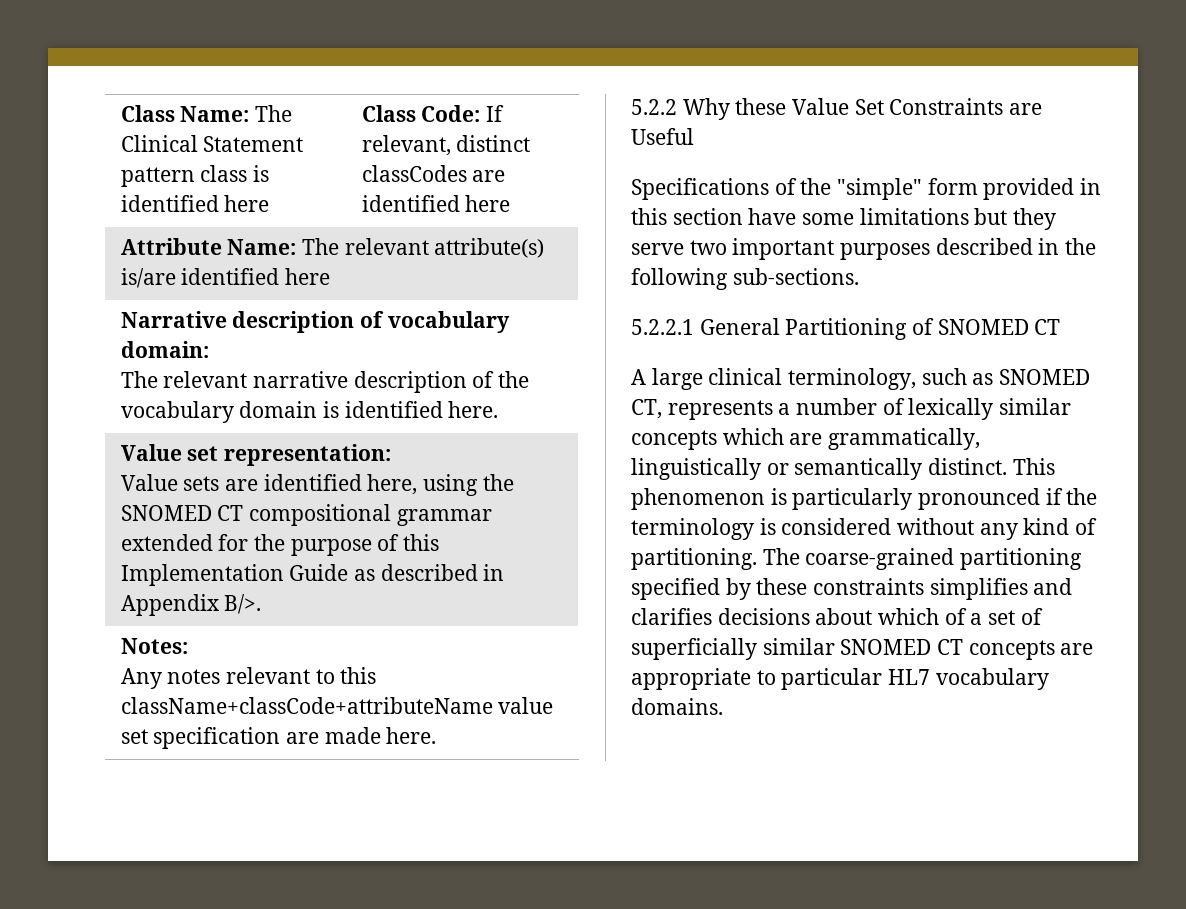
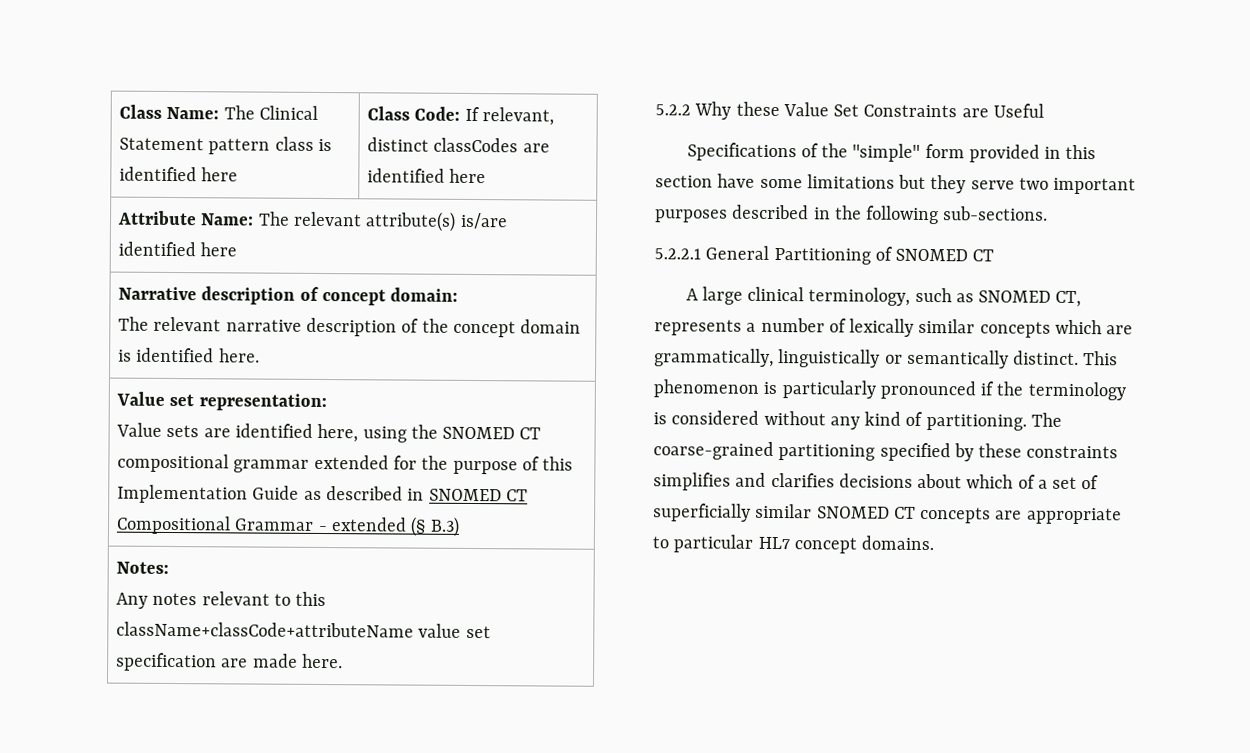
- Narrative description of vocabulary domain:
- The relevant narrative description of the vocabulary domain is identified here.
+ Narrative description of concept domain:
+ The relevant narrative description of the concept domain is identified here.
  Value set representation:
- Value sets are identified here, using the SNOMED CT compositional grammar extended for the purpose of this Implementation Guide as described in Appendix B/>.
+ Value sets are identified here, using the SNOMED CT compositional grammar extended for the purpose of this Implementation Guide as described in SNOMED CT Compositional Grammar - extended (§ B.3)
- The coarse-grained partitioning specified by these constraints simplifies and clarifies decisions about which of a set of superficially similar SNOMED CT concepts are appropriate to particular HL7 vocabulary domains.
+ The coarse-grained partitioning specified by these constraints simplifies and clarifies decisions about which of a set of superficially similar SNOMED CT concepts are appropriate to particular HL7 concept domains.

